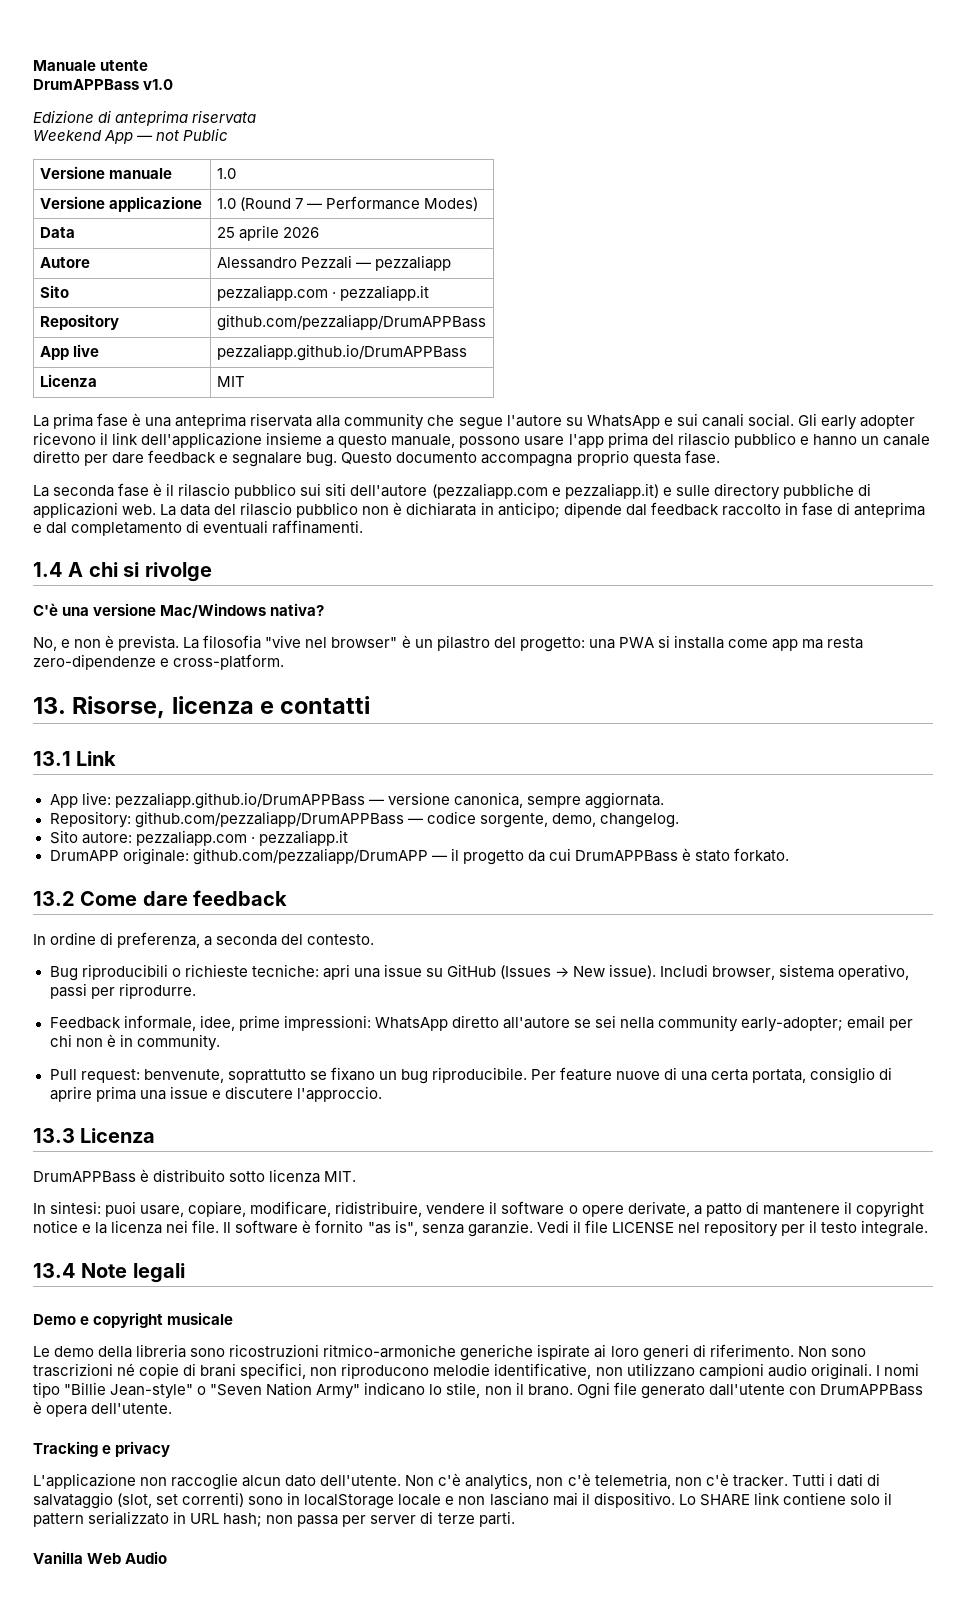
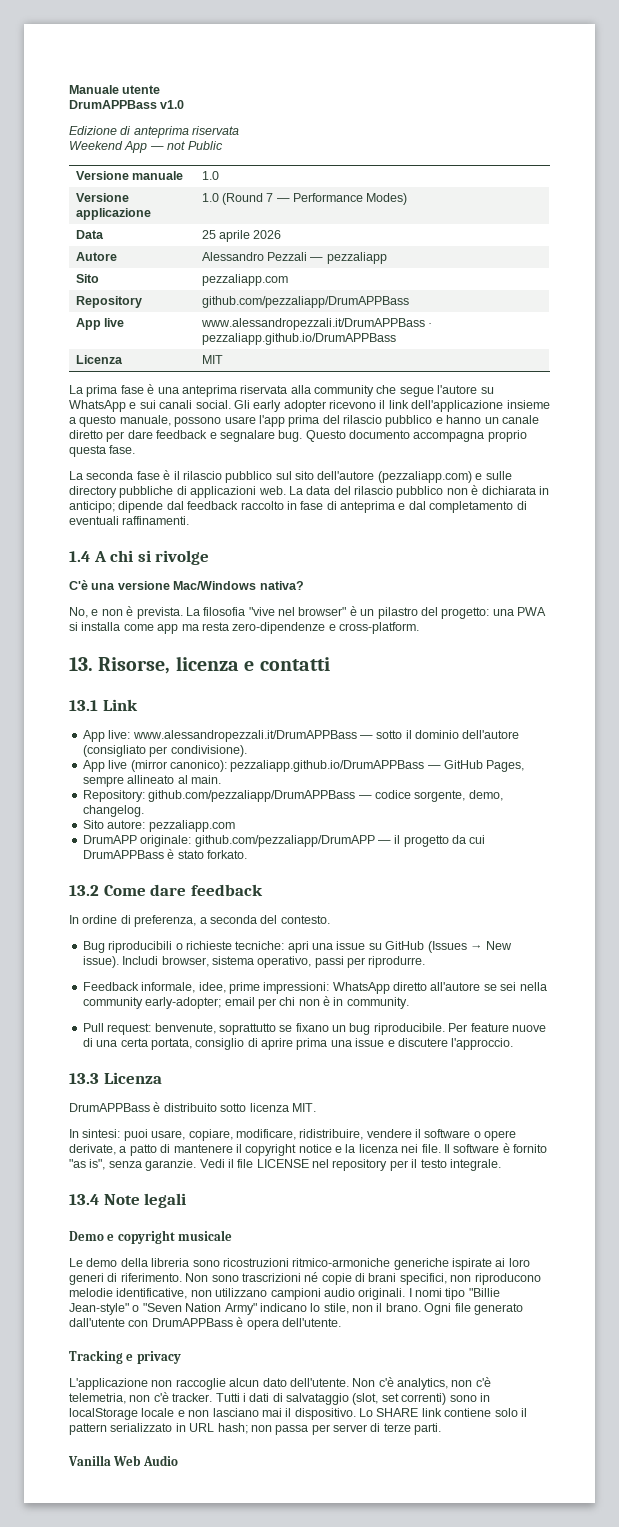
- Sito | pezzaliapp.com · pezzaliapp.it
+ Sito | pezzaliapp.com
- App live | pezzaliapp.github.io/DrumAPPBass
+ App live | www.alessandropezzali.it/DrumAPPBass · pezzaliapp.github.io/DrumAPPBass
- La seconda fase è il rilascio pubblico sui siti dell'autore (pezzaliapp.com e pezzaliapp.it) e sulle directory pubbliche di applicazioni web.
+ La seconda fase è il rilascio pubblico sul sito dell'autore (pezzaliapp.com) e sulle directory pubbliche di applicazioni web.
- App live: pezzaliapp.github.io/DrumAPPBass — versione canonica, sempre aggiornata.
+ App live: www.alessandropezzali.it/DrumAPPBass — sotto il dominio dell'autore (consigliato per condivisione).
+ App live (mirror canonico): pezzaliapp.github.io/DrumAPPBass — GitHub Pages, sempre allineato al main.
- Sito autore: pezzaliapp.com · pezzaliapp.it
+ Sito autore: pezzaliapp.com

